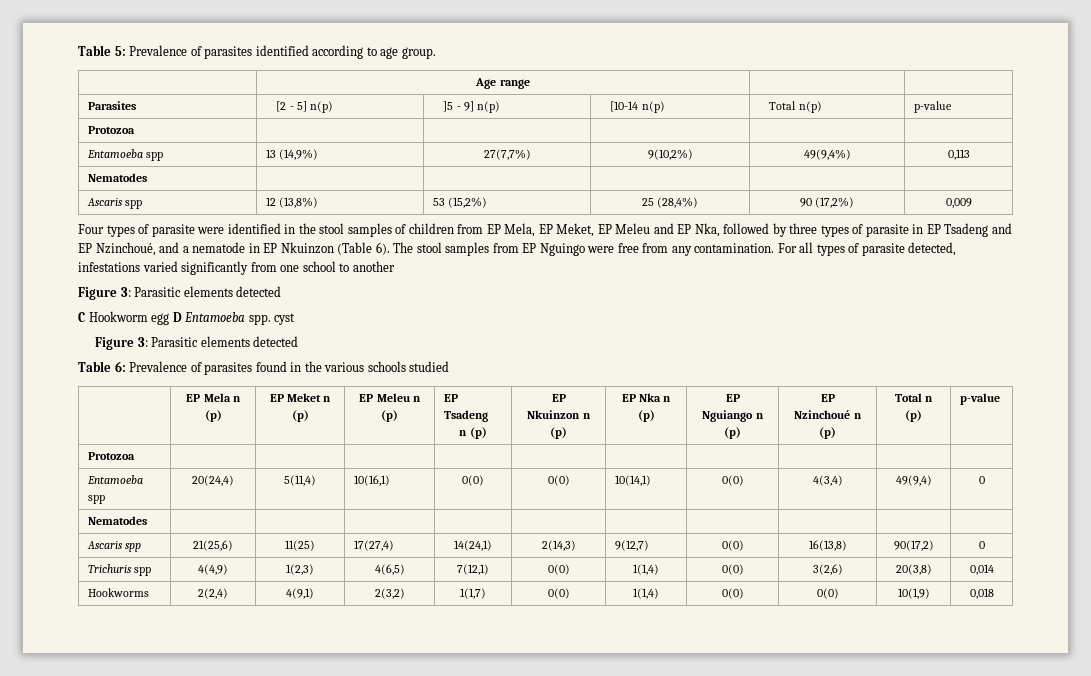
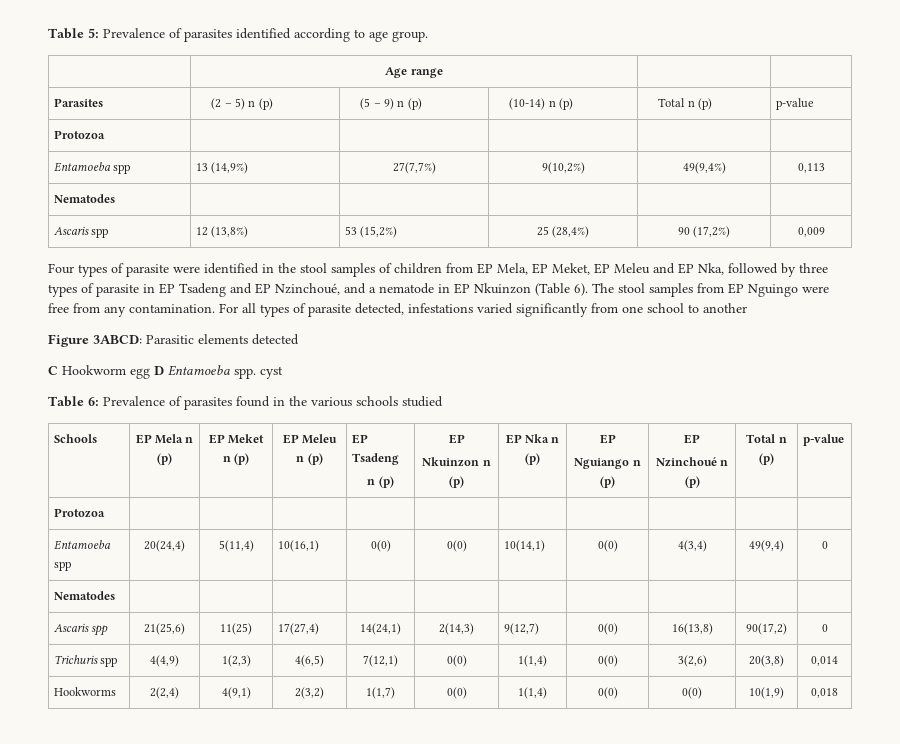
- Parasites | [2 - 5] n(p) | ]5 - 9] n(p) | [10-14 n(p) | Total n(p) | p-value
+ Parasites | (2 – 5) n (p) | (5 – 9) n (p) | (10-14) n (p) | Total n (p) | p-value
  For all types of parasite detected, infestations varied significantly from one school to another
- Figure 3: Parasitic elements detected
+ Figure 3ABCD: Parasitic elements detected
  C Hookworm egg D Entamoeba spp. cyst
- Figure 3: Parasitic elements detected
- | EP Mela n (p) | EP Meket n (p) | EP Meleu n (p) | EP Tsadeng
+ Schools | EP Mela n (p) | EP Meket n (p) | EP Meleu n (p) | EP Tsadeng

